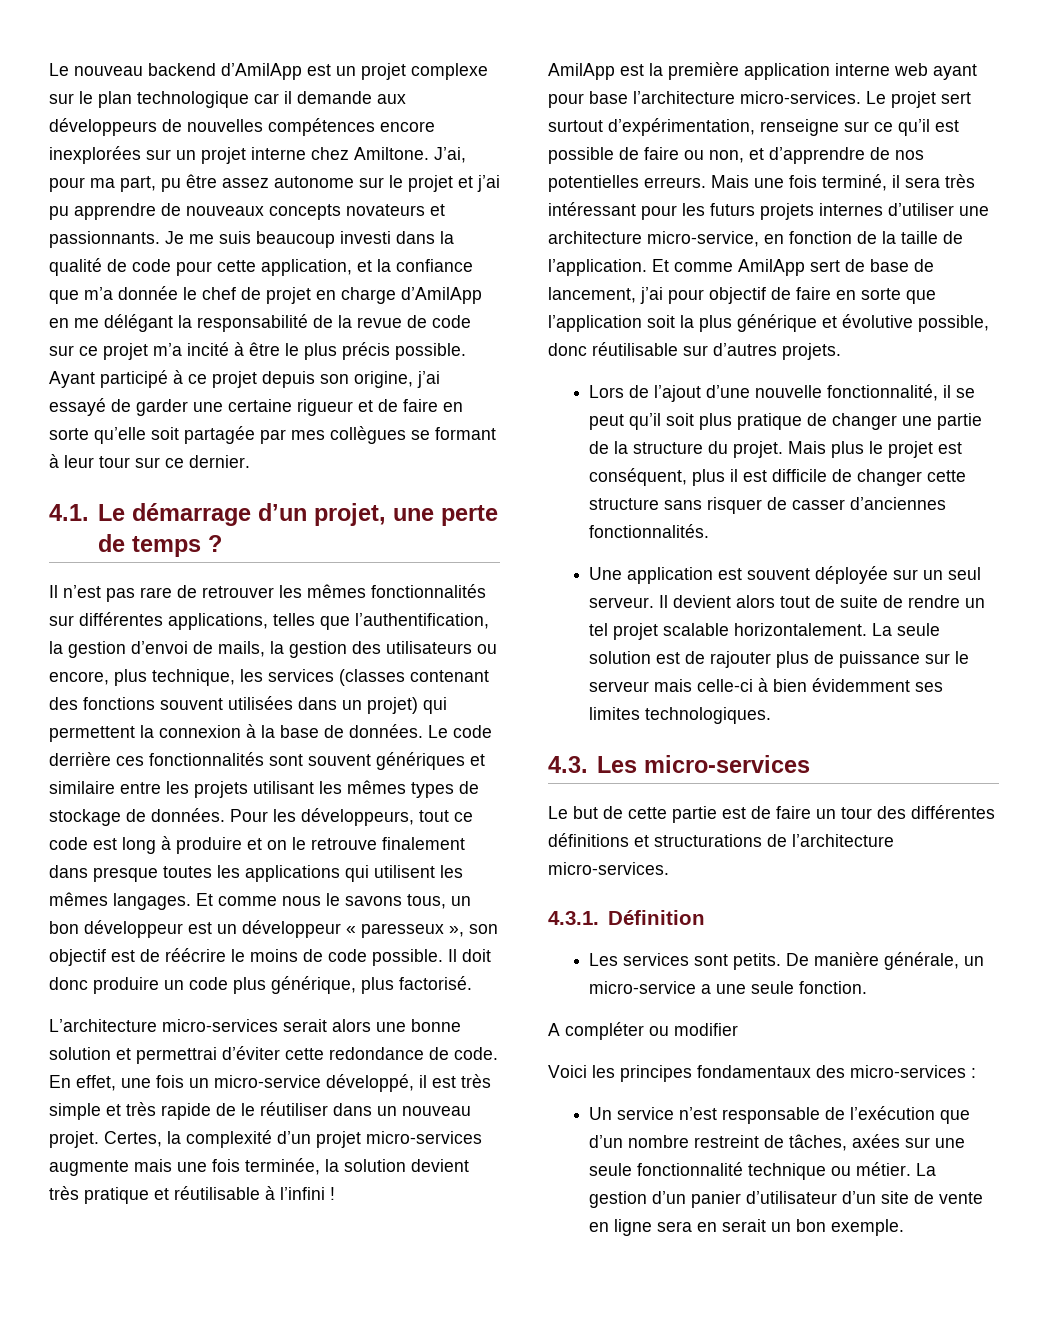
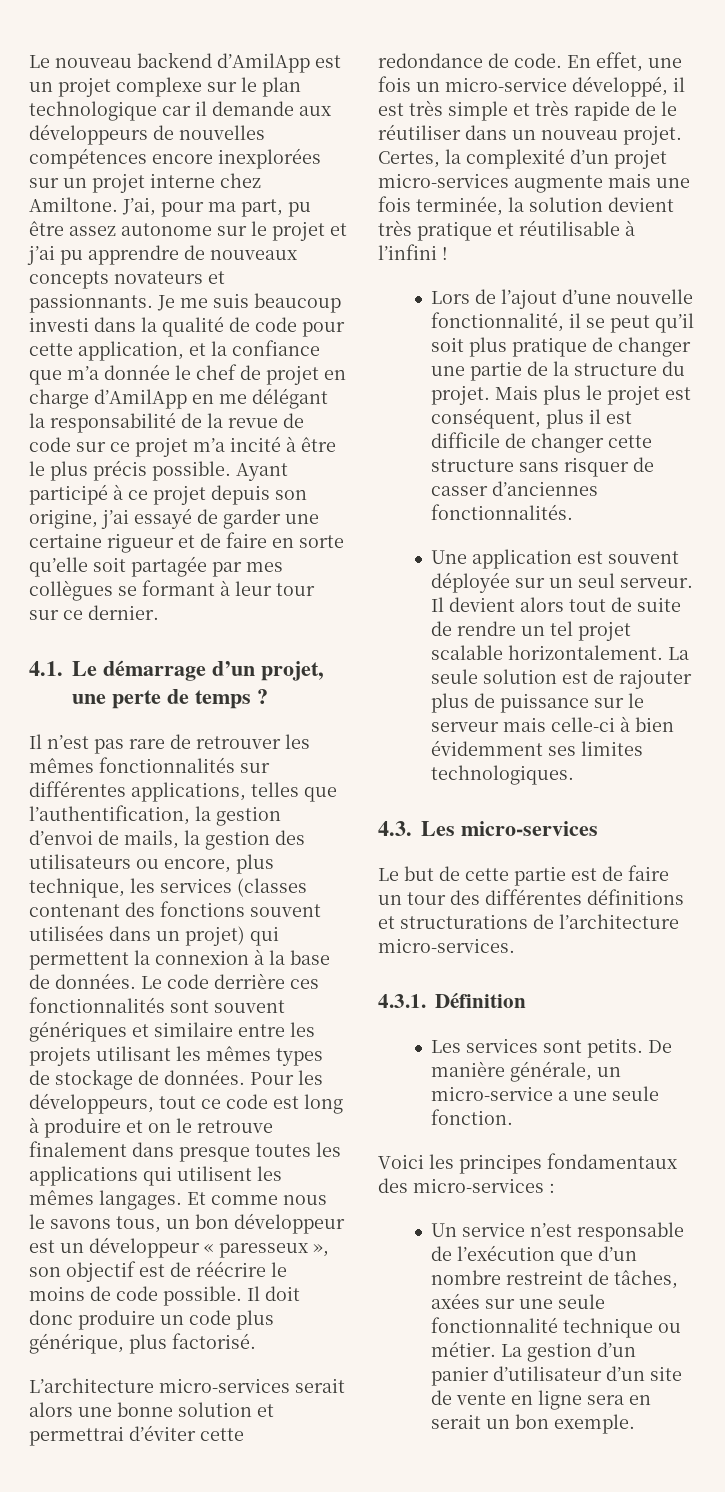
- AmilApp est la première application interne web ayant pour base l’architecture micro-services. Le projet sert surtout d’expérimentation, renseigne sur ce qu’il est possible de faire ou non, et d’apprendre de nos potentielles erreurs. Mais une fois terminé, il sera très intéressant pour les futurs projets internes d’utiliser une architecture micro-service, en fonction de la taille de l’application. Et comme AmilApp sert de base de lancement, j’ai pour objectif de faire en sorte que l’application soit la plus générique et évolutive possible, donc réutilisable sur d’autres projets.
- A compléter ou modifier

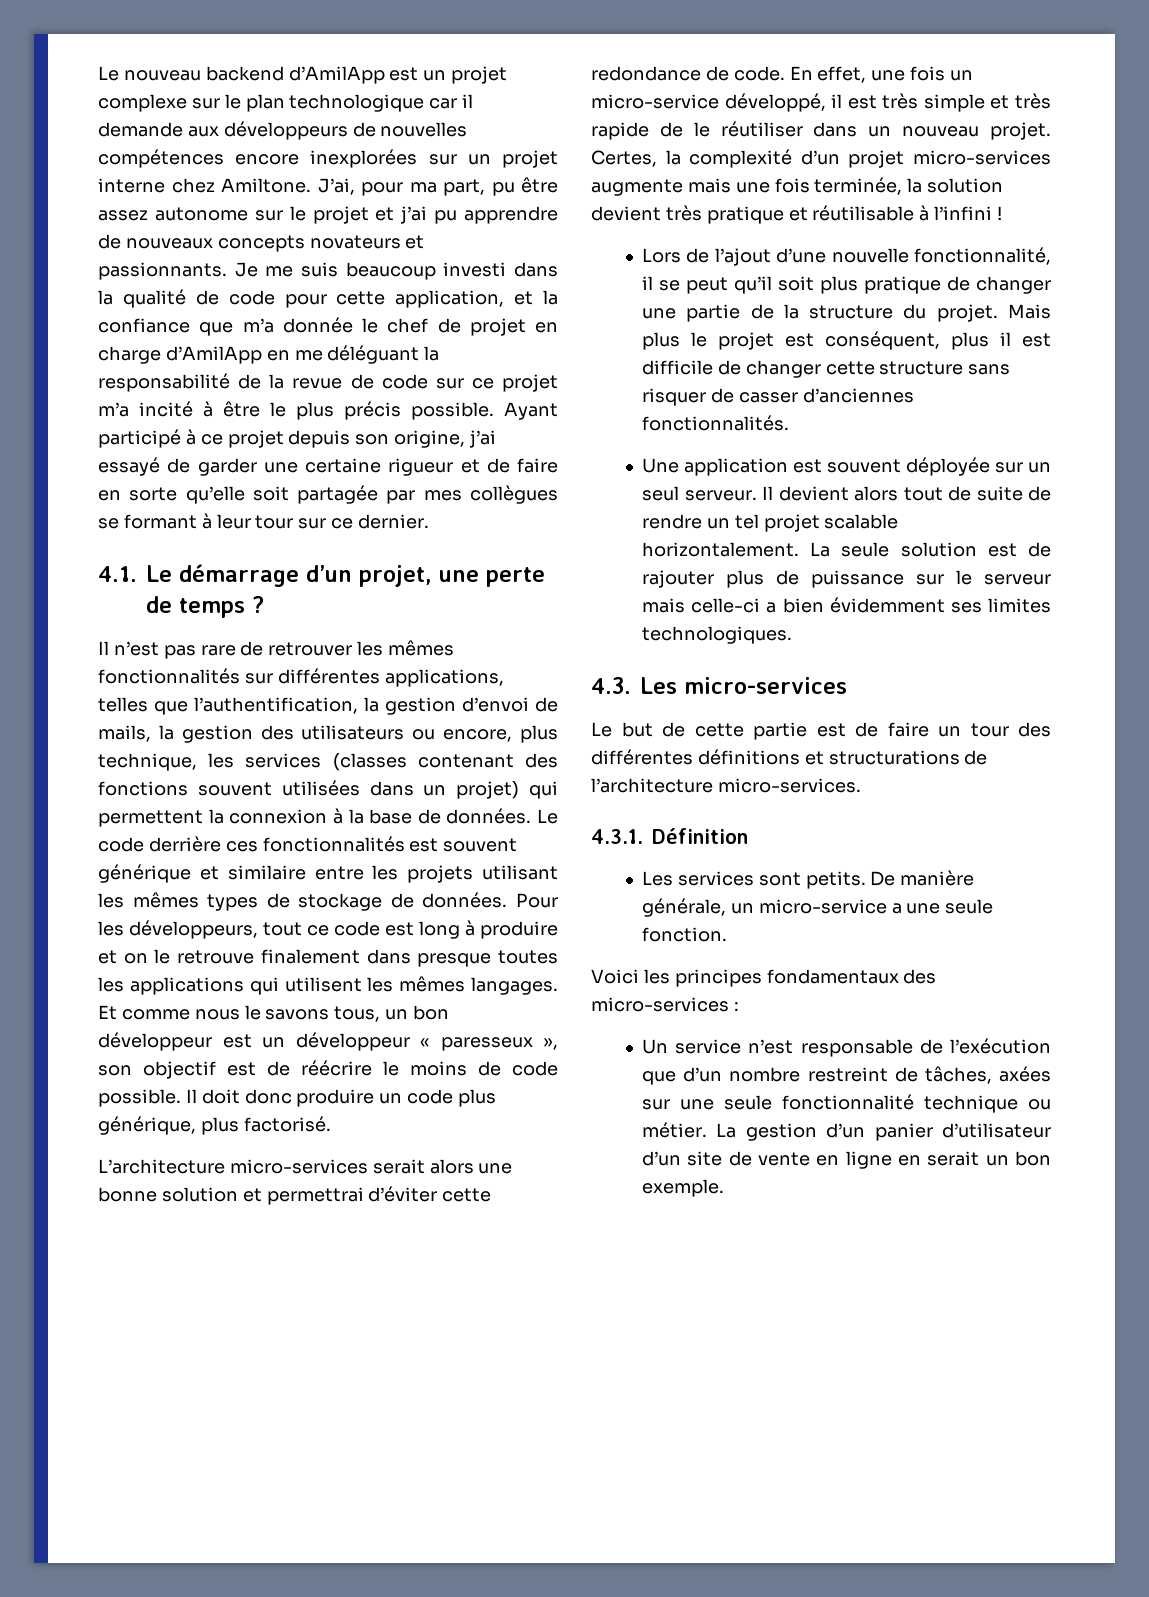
- Je me suis beaucoup investi dans la qualité de code pour cette application, et la confiance que m’a donnée le chef de projet en charge d’AmilApp en me délégant la responsabilité de la revue de code sur ce projet m’a incité à être le plus précis possible.
+ Je me suis beaucoup investi dans la qualité de code pour cette application, et la confiance que m’a donnée le chef de projet en charge d’AmilApp en me déléguant la responsabilité de la revue de code sur ce projet m’a incité à être le plus précis possible.
- Le code derrière ces fonctionnalités sont souvent génériques et similaire entre les projets utilisant les mêmes types de stockage de données.
+ Le code derrière ces fonctionnalités est souvent générique et similaire entre les projets utilisant les mêmes types de stockage de données.
- La seule solution est de rajouter plus de puissance sur le serveur mais celle-ci à bien évidemment ses limites technologiques.
+ La seule solution est de rajouter plus de puissance sur le serveur mais celle-ci a bien évidemment ses limites technologiques.
- La gestion d’un panier d’utilisateur d’un site de vente en ligne sera en serait un bon exemple.
+ La gestion d’un panier d’utilisateur d’un site de vente en ligne en serait un bon exemple.

